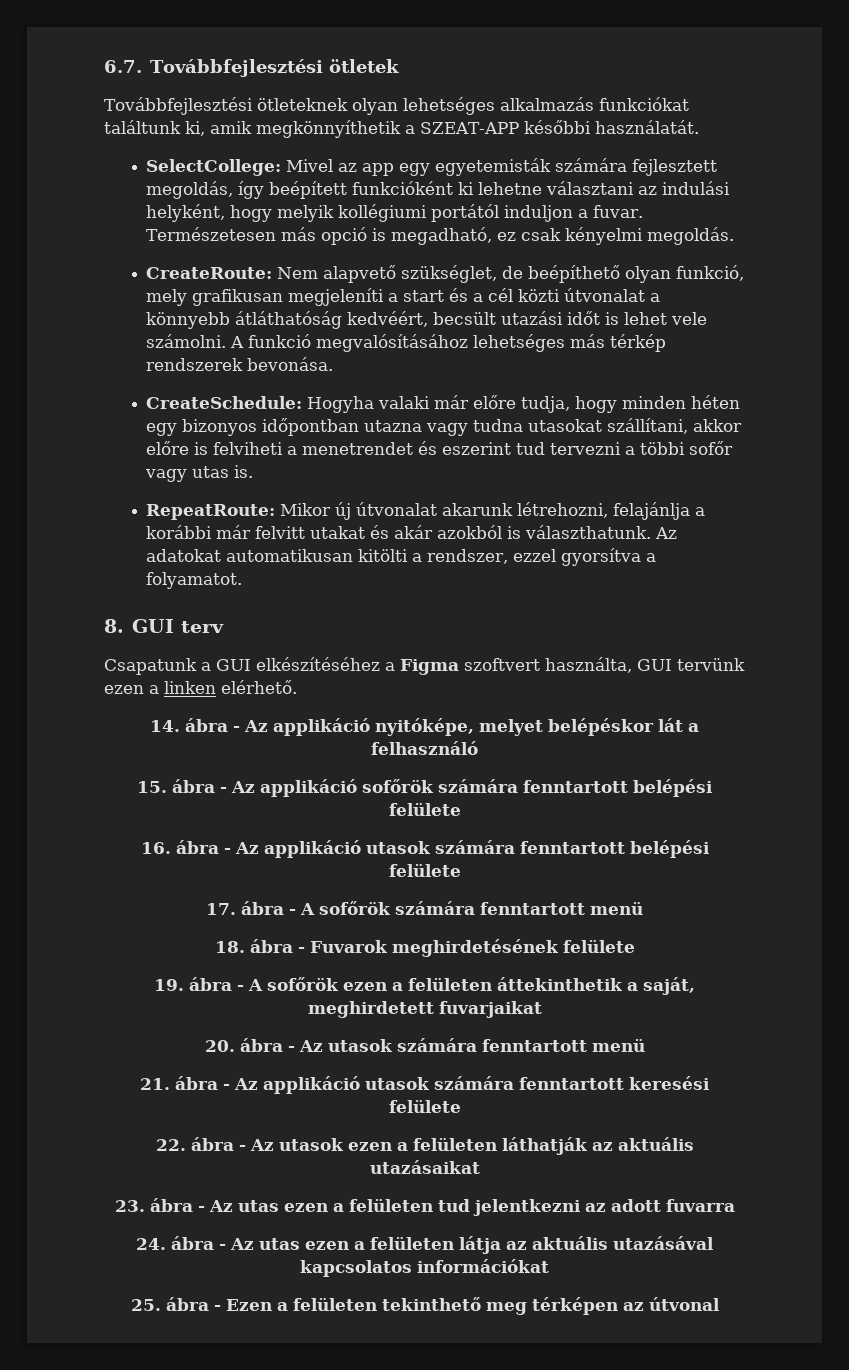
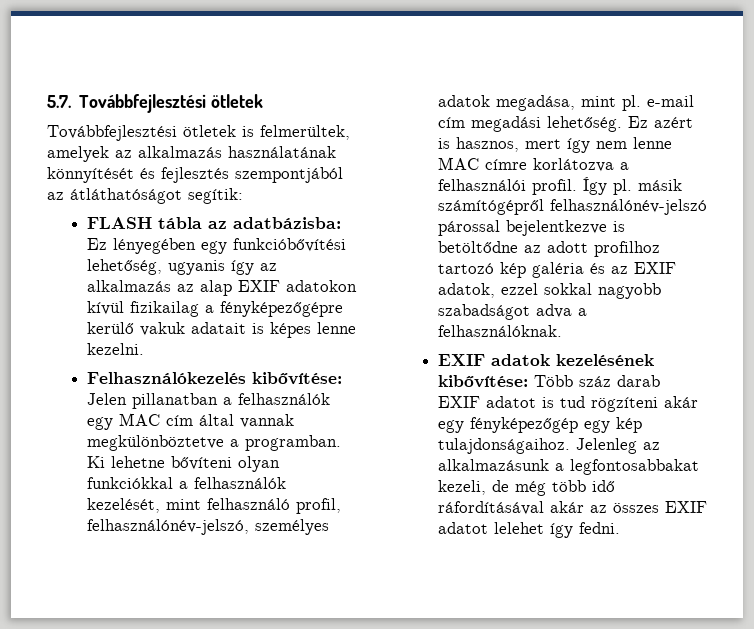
- 6.7. Továbbfejlesztési ötletek
+ 5.7. Továbbfejlesztési ötletek
- Továbbfejlesztési ötleteknek olyan lehetséges alkalmazás funkciókat találtunk ki, amik megkönnyíthetik a SZEAT-APP későbbi használatát.
- SelectCollege: Mivel az app egy egyetemisták számára fejlesztett megoldás, így beépített funkcióként ki lehetne választani az indulási helyként, hogy melyik kollégiumi portától induljon a fuvar. Természetesen más opció is megadható, ez csak kényelmi megoldás.
- CreateRoute: Nem alapvető szükséglet, de beépíthető olyan funkció, mely grafikusan megjeleníti a start és a cél közti útvonalat a könnyebb átláthatóság kedvéért, becsült utazási időt is lehet vele számolni. A funkció megvalósításához lehetséges más térkép rendszerek bevonása.
- CreateSchedule: Hogyha valaki már előre tudja, hogy minden héten egy bizonyos időpontban utazna vagy tudna utasokat szállítani, akkor előre is felviheti a menetrendet és eszerint tud tervezni a többi sofőr vagy utas is.
- RepeatRoute: Mikor új útvonalat akarunk létrehozni, felajánlja a korábbi már felvitt utakat és akár azokból is választhatunk. Az adatokat automatikusan kitölti a rendszer, ezzel gyorsítva a folyamatot.
- 8. GUI terv
- Csapatunk a GUI elkészítéséhez a Figma szoftvert használta, GUI tervünk ezen a linken elérhető.
- 14. ábra - Az applikáció nyitóképe, melyet belépéskor lát a felhasználó
- 15. ábra - Az applikáció sofőrök számára fenntartott belépési felülete
- 16. ábra - Az applikáció utasok számára fenntartott belépési felülete
- 17. ábra - A sofőrök számára fenntartott menü
- 18. ábra - Fuvarok meghirdetésének felülete
- 19. ábra - A sofőrök ezen a felületen áttekinthetik a saját, meghirdetett fuvarjaikat
- 20. ábra - Az utasok számára fenntartott menü
- 21. ábra - Az applikáció utasok számára fenntartott keresési felülete
- 22. ábra - Az utasok ezen a felületen láthatják az aktuális utazásaikat
- 23. ábra - Az utas ezen a felületen tud jelentkezni az adott fuvarra
- 24. ábra - Az utas ezen a felületen látja az aktuális utazásával kapcsolatos információkat
- 25. ábra - Ezen a felületen tekinthető meg térképen az útvonal
+ Továbbfejlesztési ötletek is felmerültek, amelyek az alkalmazás használatának könnyítését és fejlesztés szempontjából az átláthatóságot segítik:
+ FLASH tábla az adatbázisba: Ez lényegében egy funkcióbővítési lehetőség, ugyanis így az alkalmazás az alap EXIF adatokon kívül fizikailag a fényképezőgépre kerülő vakuk adatait is képes lenne kezelni.
+ Felhasználókezelés kibővítése: Jelen pillanatban a felhasználók egy MAC cím által vannak megkülönböztetve a programban. Ki lehetne bővíteni olyan funkciókkal a felhasználók kezelését, mint felhasználó profil, felhasználónév-jelszó, személyes adatok megadása, mint pl. e-mail cím megadási lehetőség. Ez azért is hasznos, mert így nem lenne MAC címre korlátozva a felhasználói profil. Így pl. másik számítógépről felhasználónév-jelszó párossal bejelentkezve is betöltődne az adott profilhoz tartozó kép galéria és az EXIF adatok, ezzel sokkal nagyobb szabadságot adva a felhasználóknak.
+ EXIF adatok kezelésének kibővítése: Több száz darab EXIF adatot is tud rögzíteni akár egy fényképezőgép egy kép tulajdonságaihoz. Jelenleg az alkalmazásunk a legfontosabbakat kezeli, de még több idő ráfordításával akár az összes EXIF adatot lelehet így fedni.

